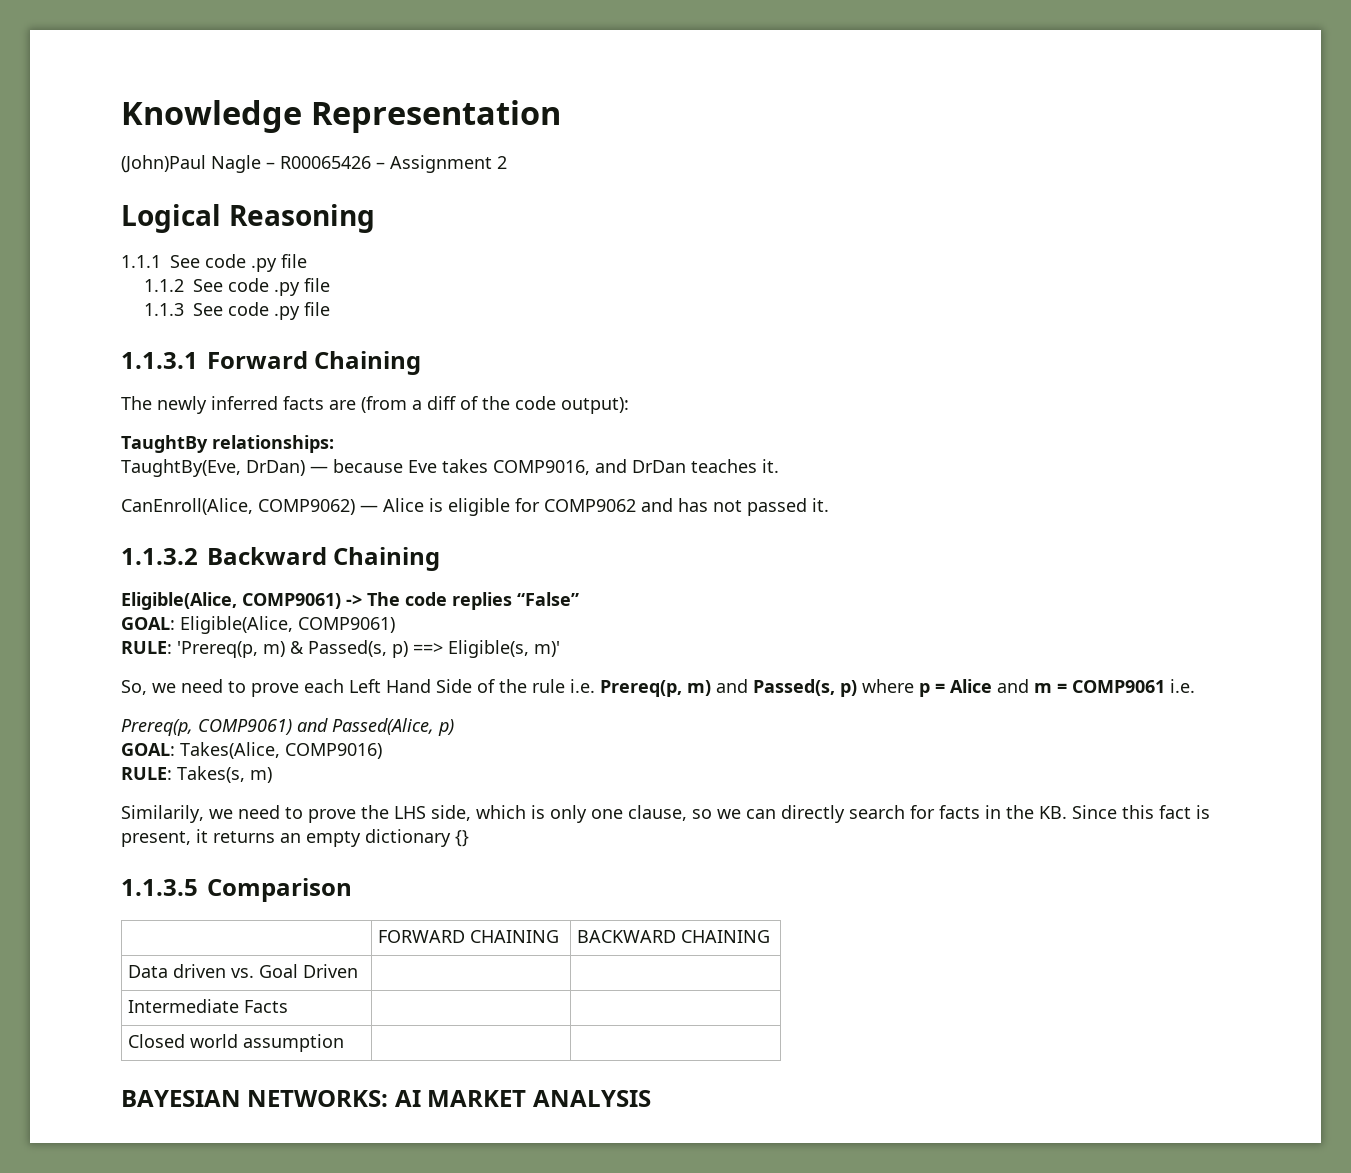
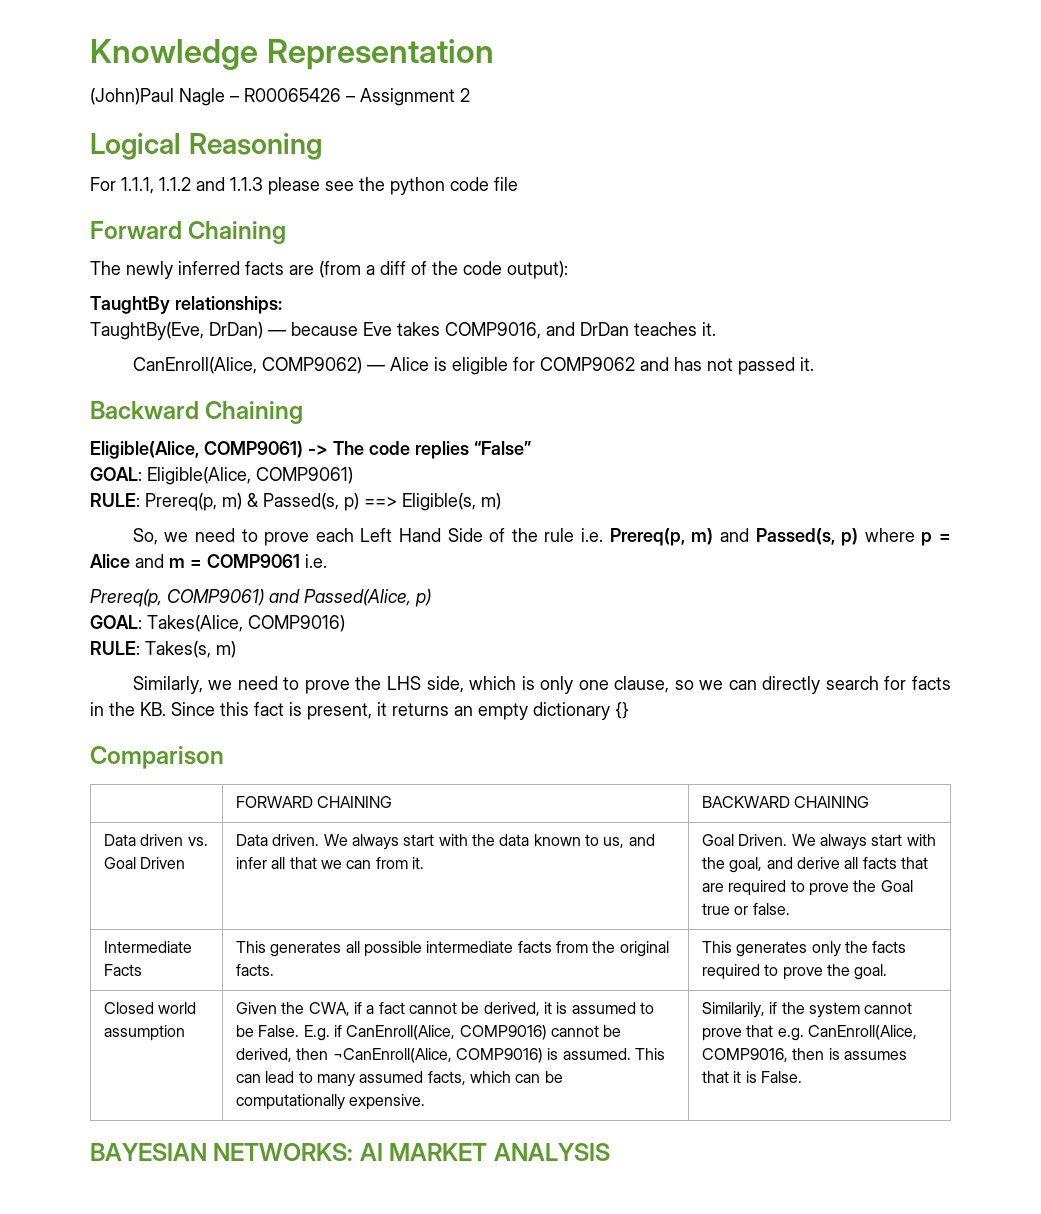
- 1.1.1 See code .py file
- 1.1.2 See code .py file
- 1.1.3 See code .py file
- 1.1.3.1 Forward Chaining
+ For 1.1.1, 1.1.2 and 1.1.3 please see the python code file
+ Forward Chaining
- 1.1.3.2 Backward Chaining
+ Backward Chaining
- RULE: 'Prereq(p, m) & Passed(s, p) ==> Eligible(s, m)'
+ RULE: Prereq(p, m) & Passed(s, p) ==> Eligible(s, m)
- Similarily, we need to prove the LHS side, which is only one clause, so we can directly search for facts in the KB. Since this fact is present, it returns an empty dictionary {}
+ Similarly, we need to prove the LHS side, which is only one clause, so we can directly search for facts in the KB. Since this fact is present, it returns an empty dictionary {}
- 1.1.3.5 Comparison
+ Comparison
- Intermediate Facts | |
- Closed world assumption | |
+ Data driven. We always start with the data known to us, and infer all that we can from it. | Goal Driven. We always start with the goal, and derive all facts that are required to prove the Goal true or false.
+ Intermediate Facts | This generates all possible intermediate facts from the original facts. | This generates only the facts required to prove the goal.
+ Closed world assumption | Given the CWA, if a fact cannot be derived, it is assumed to be False. E.g. if CanEnroll(Alice, COMP9016) cannot be derived, then ¬CanEnroll(Alice, COMP9016) is assumed. This can lead to many assumed facts, which can be computationally expensive. | Similarily, if the system cannot prove that e.g. CanEnroll(Alice, COMP9016, then is assumes that it is False.

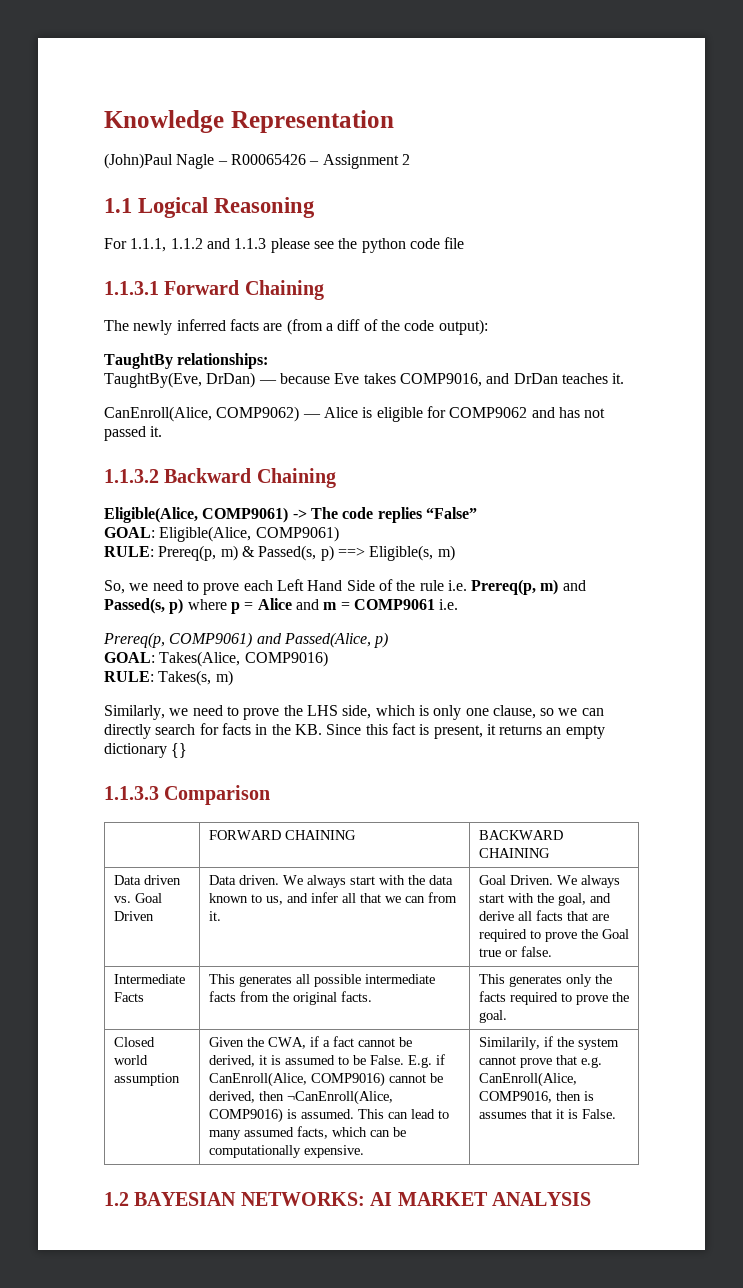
- Logical Reasoning
+ 1.1 Logical Reasoning
- Forward Chaining
+ 1.1.3.1 Forward Chaining
- Backward Chaining
+ 1.1.3.2 Backward Chaining
- Comparison
+ 1.1.3.3 Comparison
- BAYESIAN NETWORKS: AI MARKET ANALYSIS
+ 1.2 BAYESIAN NETWORKS: AI MARKET ANALYSIS

